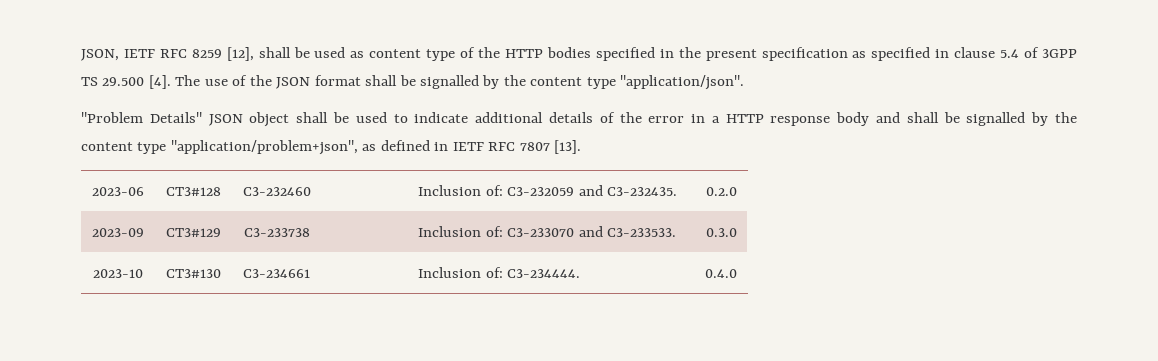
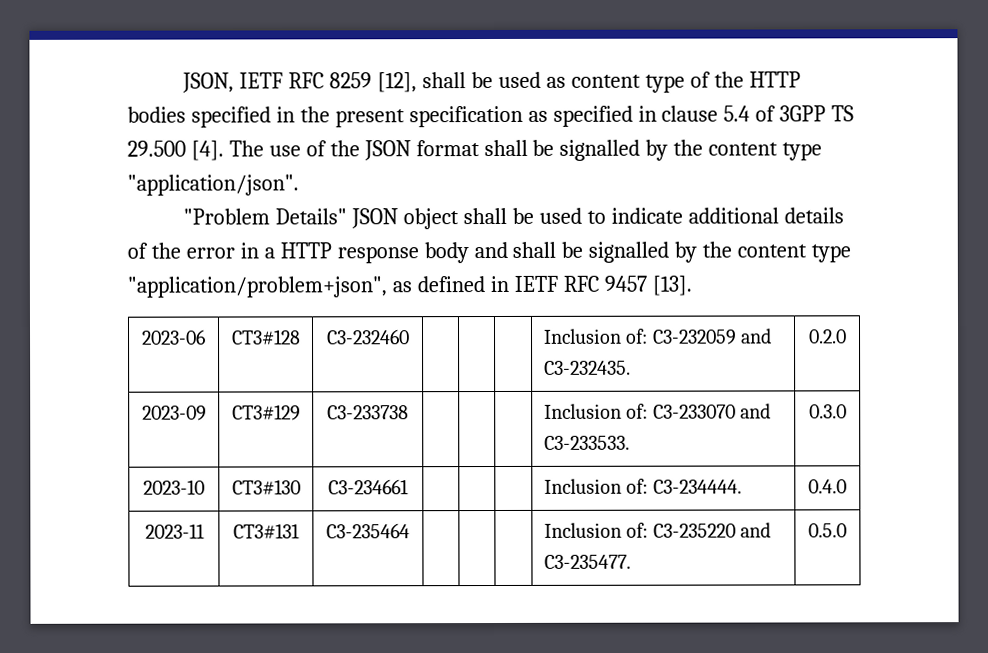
- "Problem Details" JSON object shall be used to indicate additional details of the error in a HTTP response body and shall be signalled by the content type "application/problem+json", as defined in IETF RFC 7807 [13].
+ "Problem Details" JSON object shall be used to indicate additional details of the error in a HTTP response body and shall be signalled by the content type "application/problem+json", as defined in IETF RFC 9457 [13].
+ 2023-11 | CT3#131 | C3-235464 | | | | Inclusion of: C3-235220 and C3-235477. | 0.5.0

